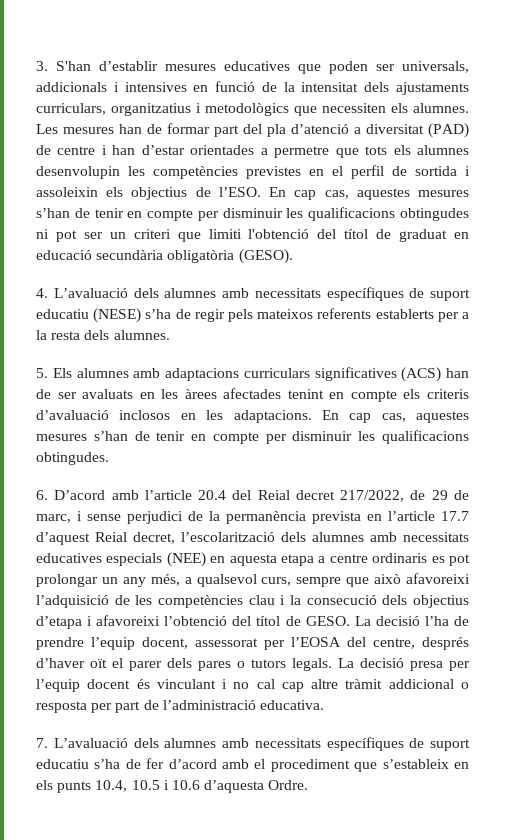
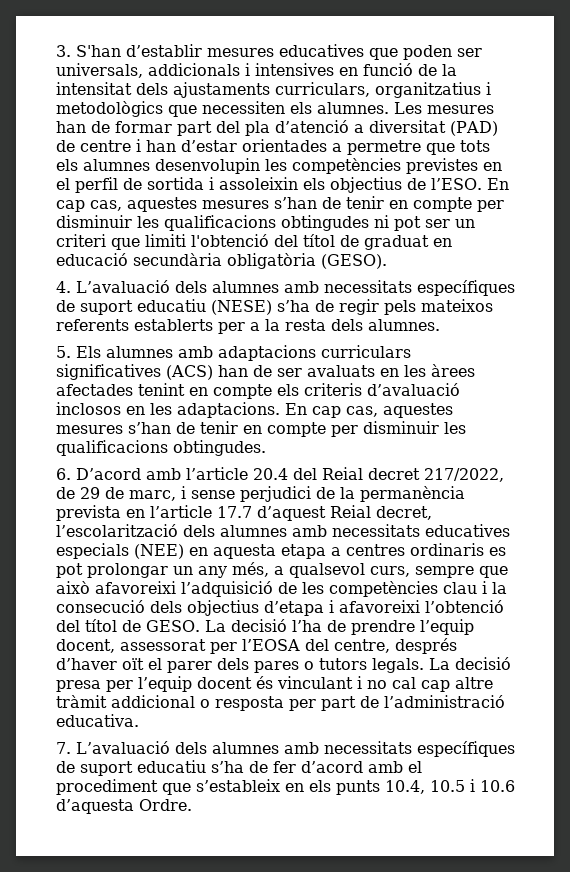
- 6. D’acord amb l’article 20.4 del Reial decret 217/2022, de 29 de marc, i sense perjudici de la permanència prevista en l’article 17.7 d’aquest Reial decret, l’escolarització dels alumnes amb necessitats educatives especials (NEE) en aquesta etapa a centre ordinaris es pot prolongar un any més, a qualsevol curs, sempre que això afavoreixi l’adquisició de les competències clau i la consecució dels objectius d’etapa i afavoreixi l’obtenció del títol de GESO.
+ 6. D’acord amb l’article 20.4 del Reial decret 217/2022, de 29 de marc, i sense perjudici de la permanència prevista en l’article 17.7 d’aquest Reial decret, l’escolarització dels alumnes amb necessitats educatives especials (NEE) en aquesta etapa a centres ordinaris es pot prolongar un any més, a qualsevol curs, sempre que això afavoreixi l’adquisició de les competències clau i la consecució dels objectius d’etapa i afavoreixi l’obtenció del títol de GESO.

